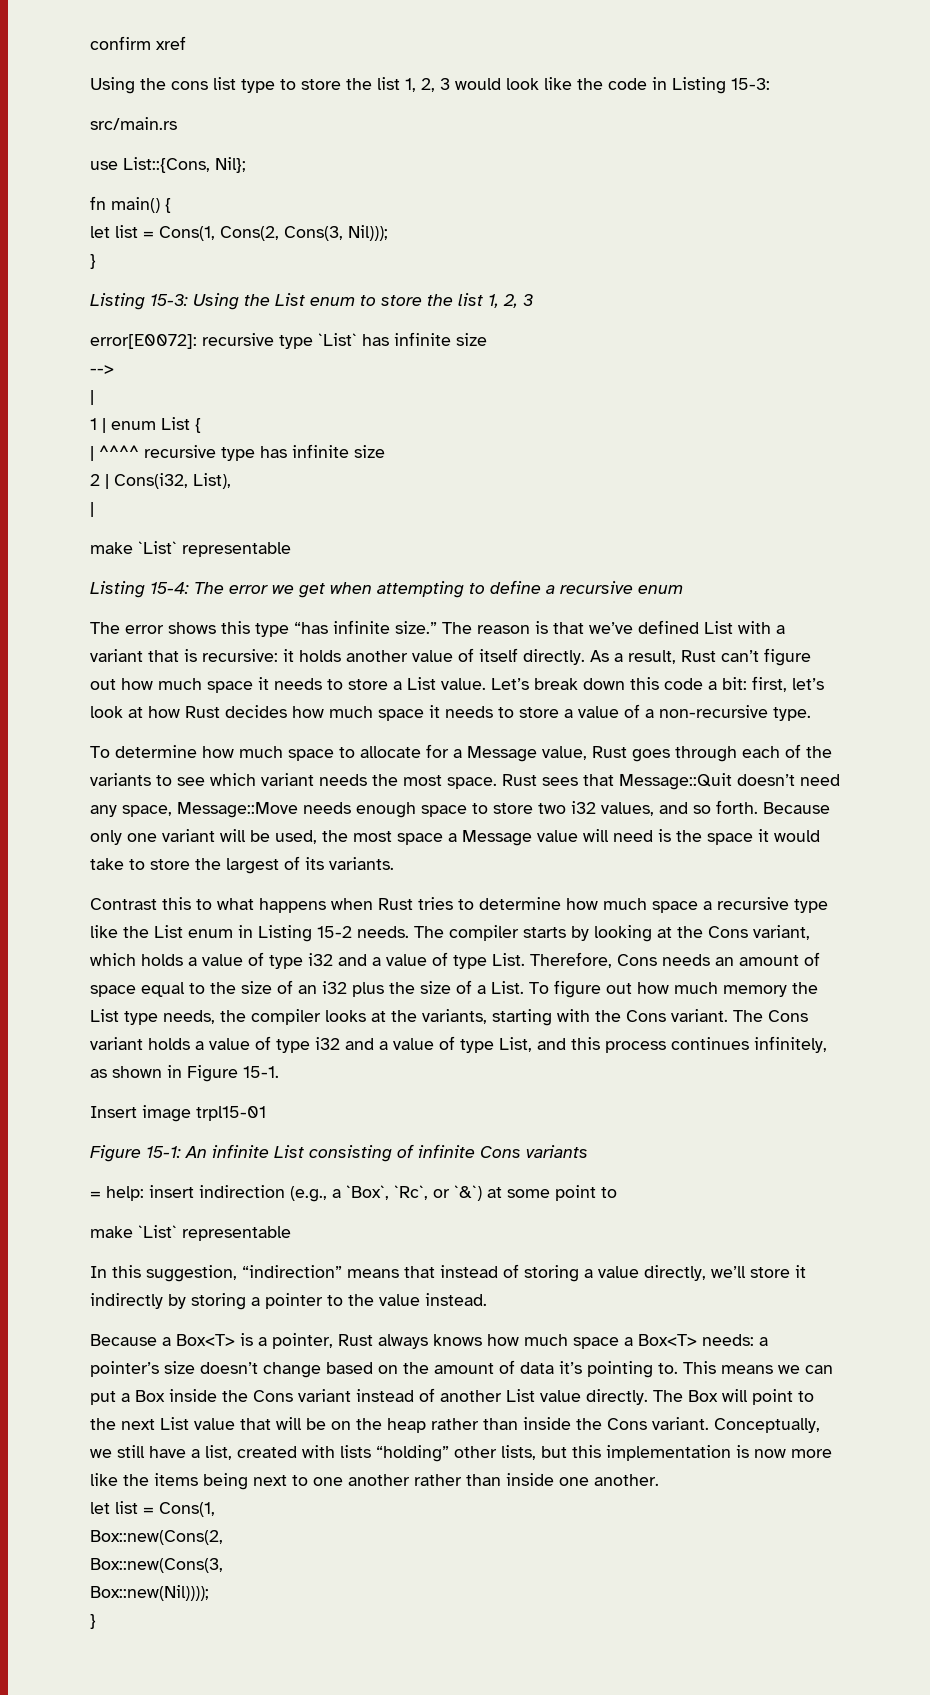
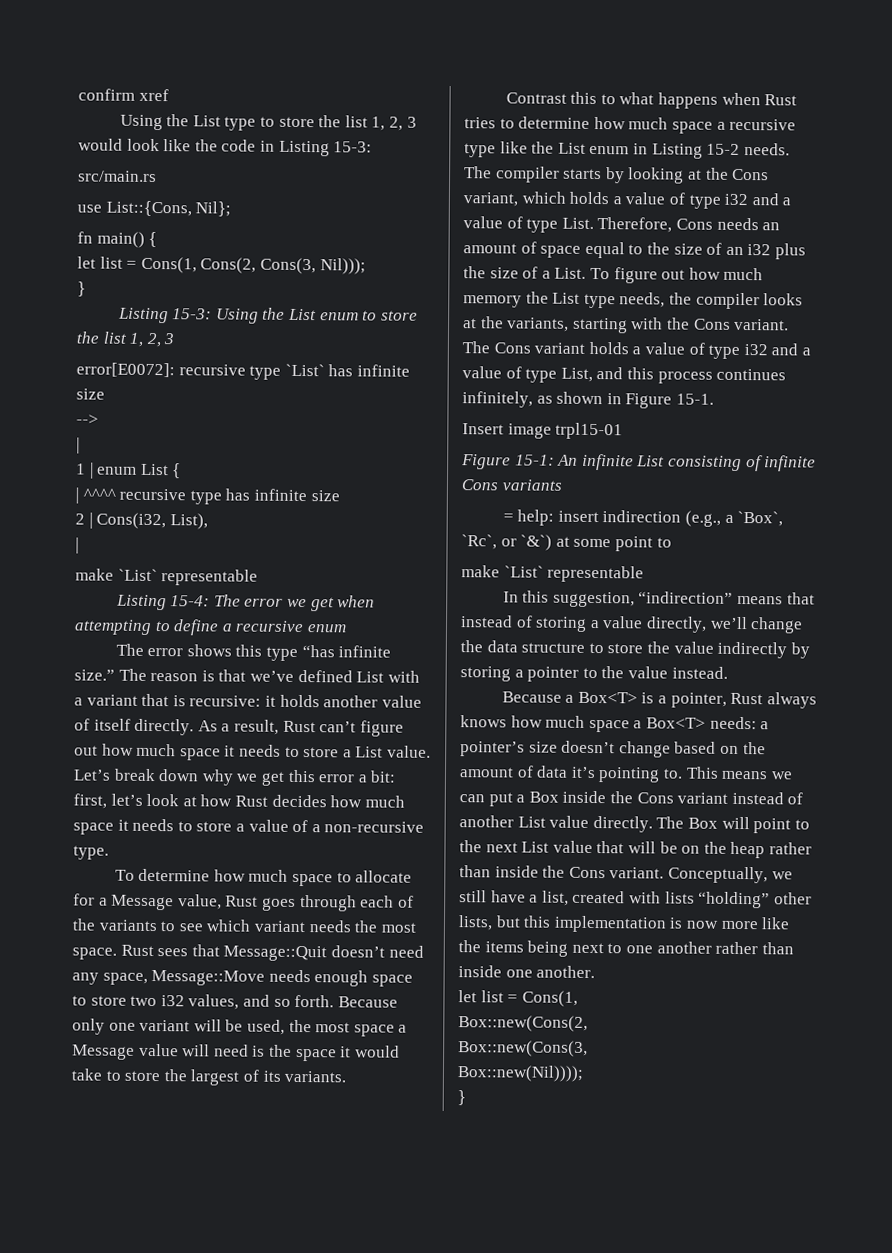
- Using the cons list type to store the list 1, 2, 3 would look like the code in Listing 15-3:
+ Using the List type to store the list 1, 2, 3 would look like the code in Listing 15-3:
- Let’s break down this code a bit: first, let’s look at how Rust decides how much space it needs to store a value of a non-recursive type.
+ Let’s break down why we get this error a bit: first, let’s look at how Rust decides how much space it needs to store a value of a non-recursive type.
- In this suggestion, “indirection” means that instead of storing a value directly, we’ll store it indirectly by storing a pointer to the value instead.
+ In this suggestion, “indirection” means that instead of storing a value directly, we’ll change the data structure to store the value indirectly by storing a pointer to the value instead.

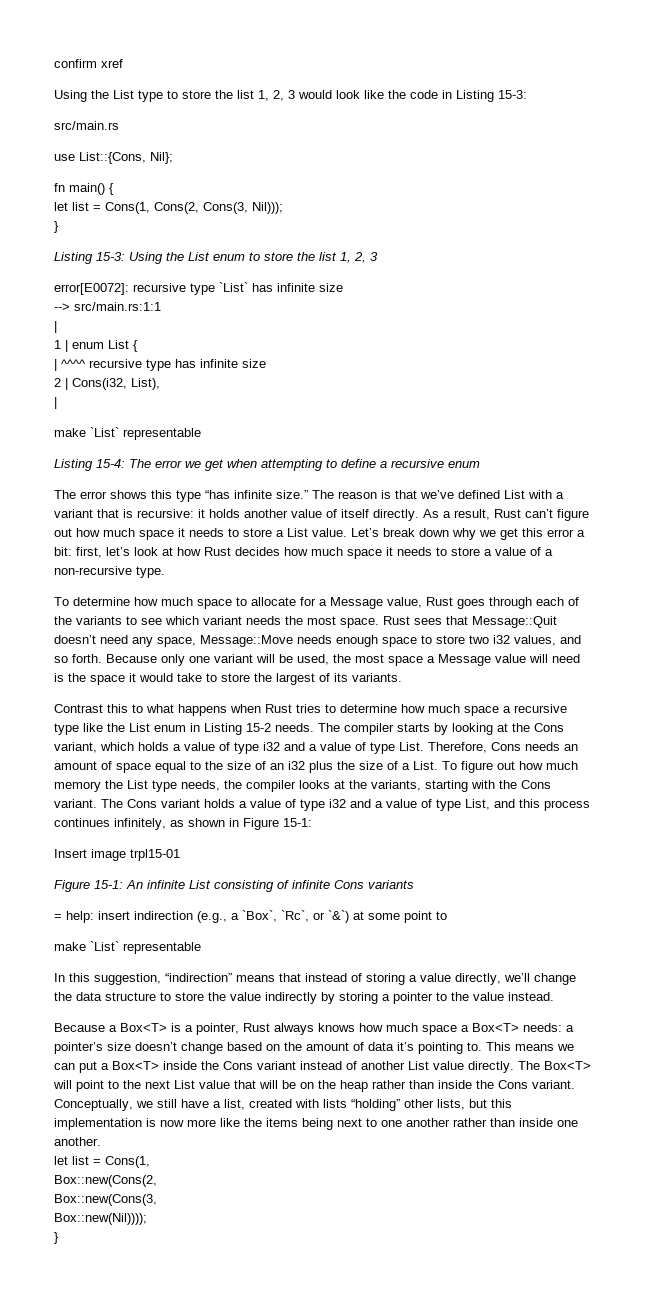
- -->
+ --> src/main.rs:1:1
- The Cons variant holds a value of type i32 and a value of type List, and this process continues infinitely, as shown in Figure 15-1.
+ The Cons variant holds a value of type i32 and a value of type List, and this process continues infinitely, as shown in Figure 15-1:
- This means we can put a Box inside the Cons variant instead of another List value directly.
+ This means we can put a Box<T> inside the Cons variant instead of another List value directly.
- The Box will point to the next List value that will be on the heap rather than inside the Cons variant.
+ The Box<T> will point to the next List value that will be on the heap rather than inside the Cons variant.

